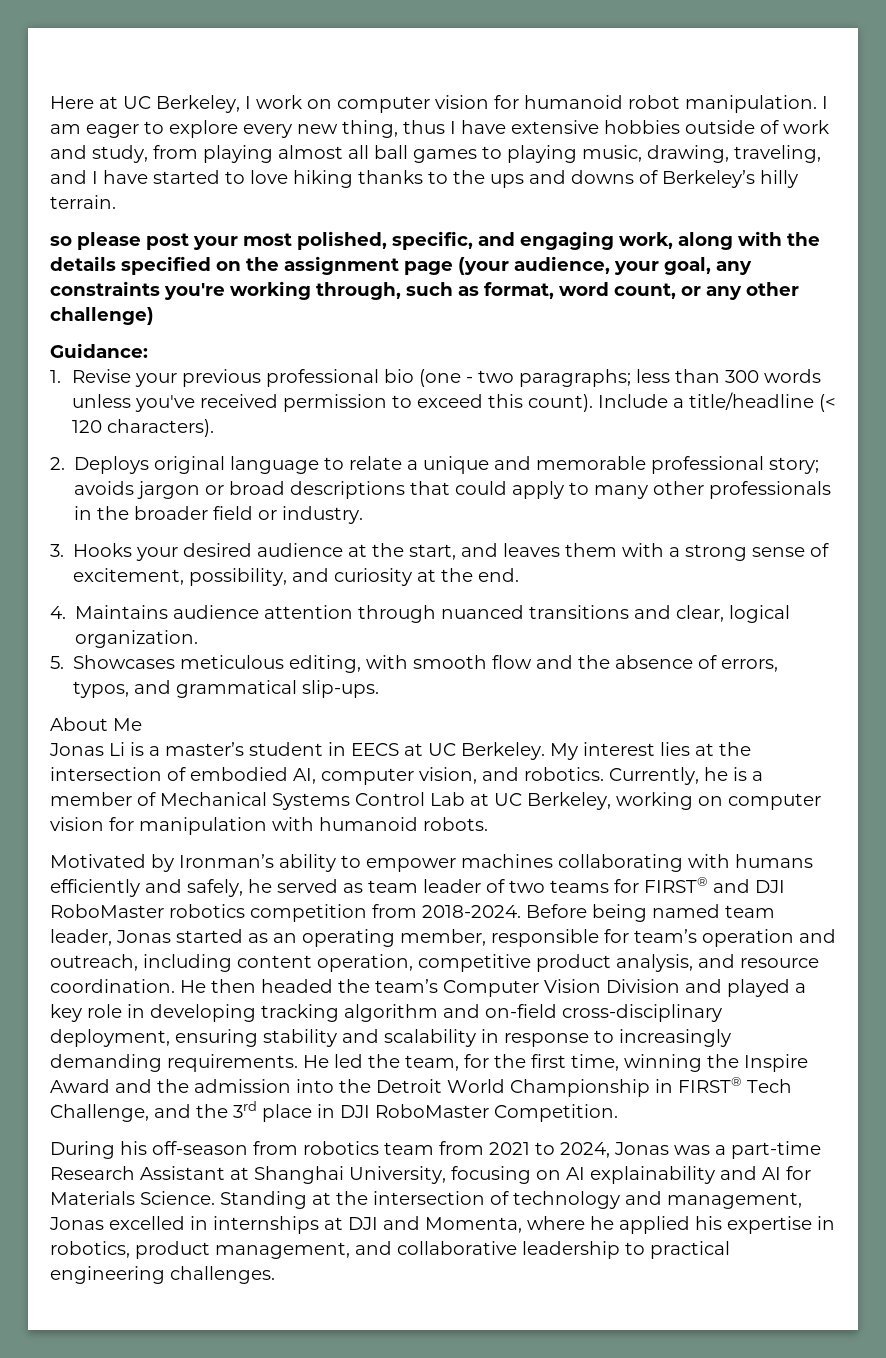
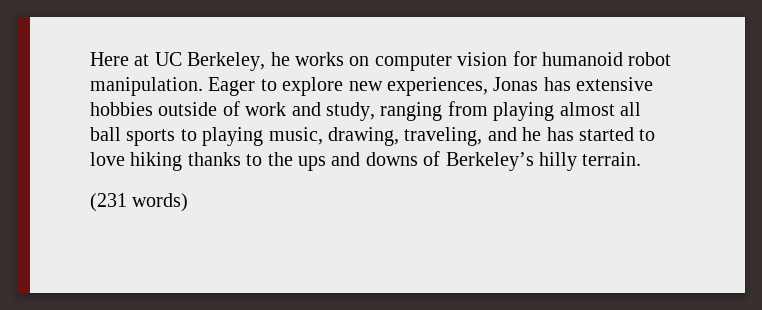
- Here at UC Berkeley, I work on computer vision for humanoid robot manipulation.
+ Here at UC Berkeley, he works on computer vision for humanoid robot manipulation.
- I am eager to explore every new thing, thus I have extensive hobbies outside of work and study, from playing almost all ball games to playing music, drawing, traveling, and I have started to love hiking thanks to the ups and downs of Berkeley’s hilly terrain.
+ Eager to explore new experiences, Jonas has extensive hobbies outside of work and study, ranging from playing almost all ball sports to playing music, drawing, traveling, and he has started to love hiking thanks to the ups and downs of Berkeley’s hilly terrain.
- so please post your most polished, specific, and engaging work, along with the details specified on the assignment page (your audience, your goal, any constraints you're working through, such as format, word count, or any other challenge)
- Guidance:
- 1. Revise your previous professional bio (one - two paragraphs; less than 300 words unless you've received permission to exceed this count). Include a title/headline (< 120 characters).
- 2. Deploys original language to relate a unique and memorable professional story; avoids jargon or broad descriptions that could apply to many other professionals in the broader field or industry.
- 3. Hooks your desired audience at the start, and leaves them with a strong sense of excitement, possibility, and curiosity at the end.
- 4. Maintains audience attention through nuanced transitions and clear, logical organization.
- 5. Showcases meticulous editing, with smooth flow and the absence of errors, typos, and grammatical slip-ups.
- About Me
- Jonas Li is a master’s student in EECS at UC Berkeley. My interest lies at the intersection of embodied AI, computer vision, and robotics. Currently, he is a member of Mechanical Systems Control Lab at UC Berkeley, working on computer vision for manipulation with humanoid robots.
- Motivated by Ironman’s ability to empower machines collaborating with humans efficiently and safely, he served as team leader of two teams for FIRST® and DJI RoboMaster robotics competition from 2018-2024. Before being named team leader, Jonas started as an operating member, responsible for team’s operation and outreach, including content operation, competitive product analysis, and resource coordination. He then headed the team’s Computer Vision Division and played a key role in developing tracking algorithm and on-field cross-disciplinary deployment, ensuring stability and scalability in response to increasingly demanding requirements. He led the team, for the first time, winning the Inspire Award and the admission into the Detroit World Championship in FIRST® Tech Challenge, and the 3rd place in DJI RoboMaster Competition.
- During his off-season from robotics team from 2021 to 2024, Jonas was a part-time Research Assistant at Shanghai University, focusing on AI explainability and AI for Materials Science. Standing at the intersection of technology and management, Jonas excelled in internships at DJI and Momenta, where he applied his expertise in robotics, product management, and collaborative leadership to practical engineering challenges.
+ (231 words)

